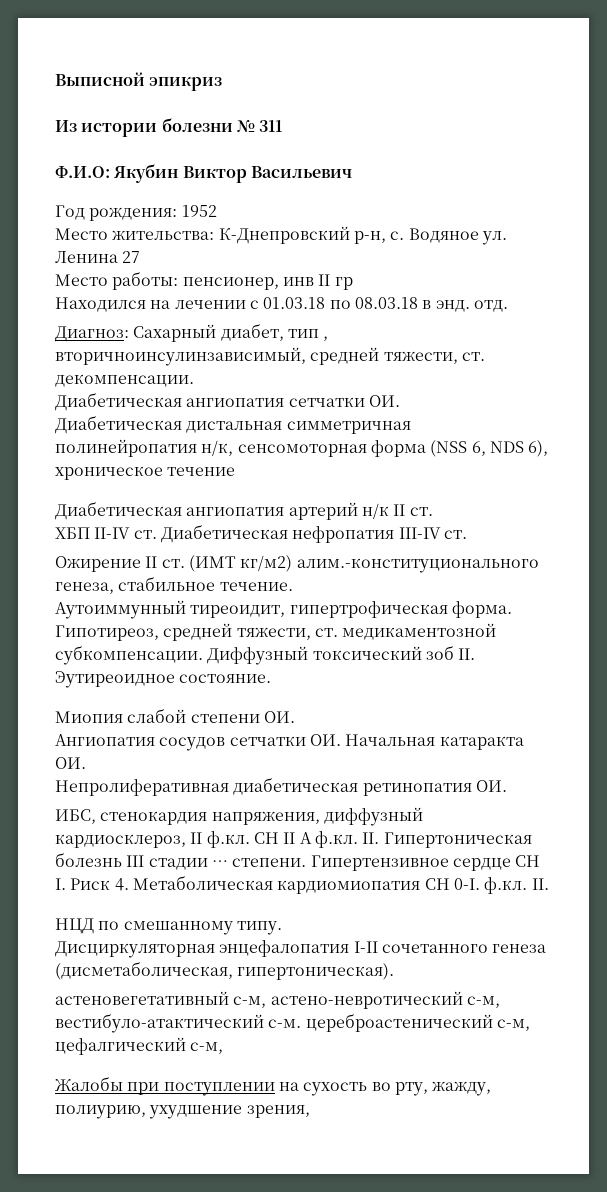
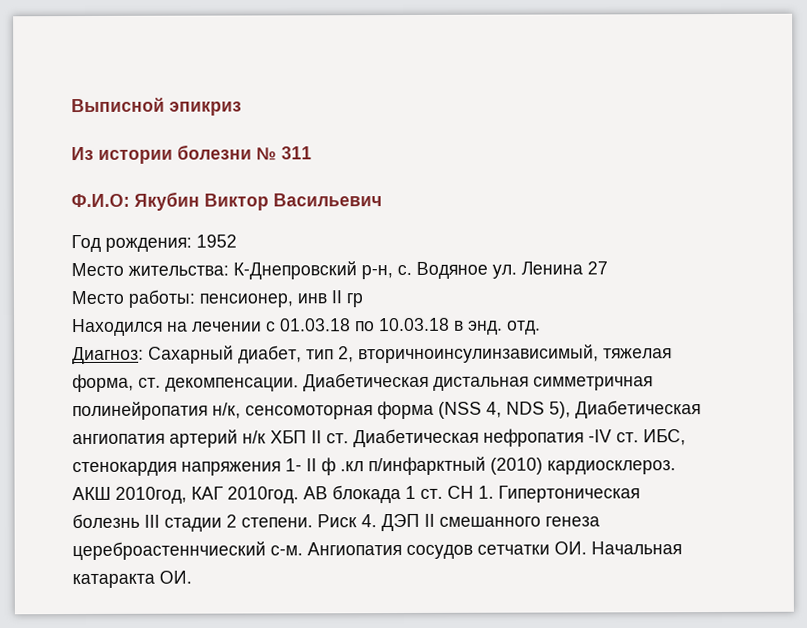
- Находился на лечении с 01.03.18 по 08.03.18 в энд. отд.
+ Находился на лечении с 01.03.18 по 10.03.18 в энд. отд.
- Диагноз: Сахарный диабет, тип , вторичноинсулинзависимый, средней тяжести, ст. декомпенсации.
- Диабетическая ангиопатия сетчатки ОИ.
- Диабетическая дистальная симметричная полинейропатия н/к, сенсомоторная форма (NSS 6, NDS 6), хроническое течение
- Диабетическая ангиопатия артерий н/к II ст.
- ХБП II-IV ст. Диабетическая нефропатия III-IV ст.
- Ожирение II ст. (ИМТ кг/м2) алим.-конституционального генеза, стабильное течение.
- Аутоиммунный тиреоидит, гипертрофическая форма. Гипотиреоз, средней тяжести, ст. медикаментозной субкомпенсации. Диффузный токсический зоб II. Эутиреоидное состояние.
- Миопия слабой степени ОИ.
- Ангиопатия сосудов сетчатки ОИ. Начальная катаракта ОИ.
+ Диагноз: Сахарный диабет, тип 2, вторичноинсулинзависимый, тяжелая форма, ст. декомпенсации. Диабетическая дистальная симметричная полинейропатия н/к, сенсомоторная форма (NSS 4, NDS 5), Диабетическая ангиопатия артерий н/к ХБП II ст. Диабетическая нефропатия -IV ст. ИБС, стенокардия напряжения 1- II ф .кл п/инфарктный (2010) кардиосклероз. АКШ 2010год, КАГ 2010год. АВ блокада 1 ст. СН 1. Гипертоническая болезнь III стадии 2 степени. Риск 4. ДЭП II смешанного генеза цереброастеннчиеский с-м. Ангиопатия сосудов сетчатки ОИ. Начальная катаракта ОИ.
- Непролиферативная диабетическая ретинопатия ОИ.
- ИБС, стенокардия напряжения, диффузный кардиосклероз, II ф.кл. СН II А ф.кл. II. Гипертоническая болезнь III стадии … степени. Гипертензивное сердце СН I. Риск 4. Метаболическая кардиомиопатия СН 0-I. ф.кл. II.
- НЦД по смешанному типу.
- Дисциркуляторная энцефалопатия I-II сочетанного генеза (дисметаболическая, гипертоническая).
- астеновегетативный с-м, астено-невротический с-м, вестибуло-атактический с-м. цереброастенический с-м, цефалгический с-м,
- Жалобы при поступлении на сухость во рту, жажду, полиурию, ухудшение зрения,

